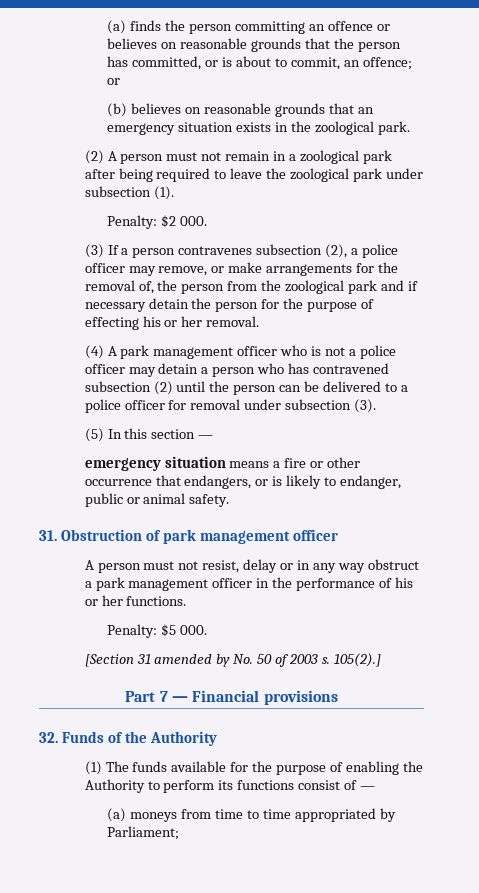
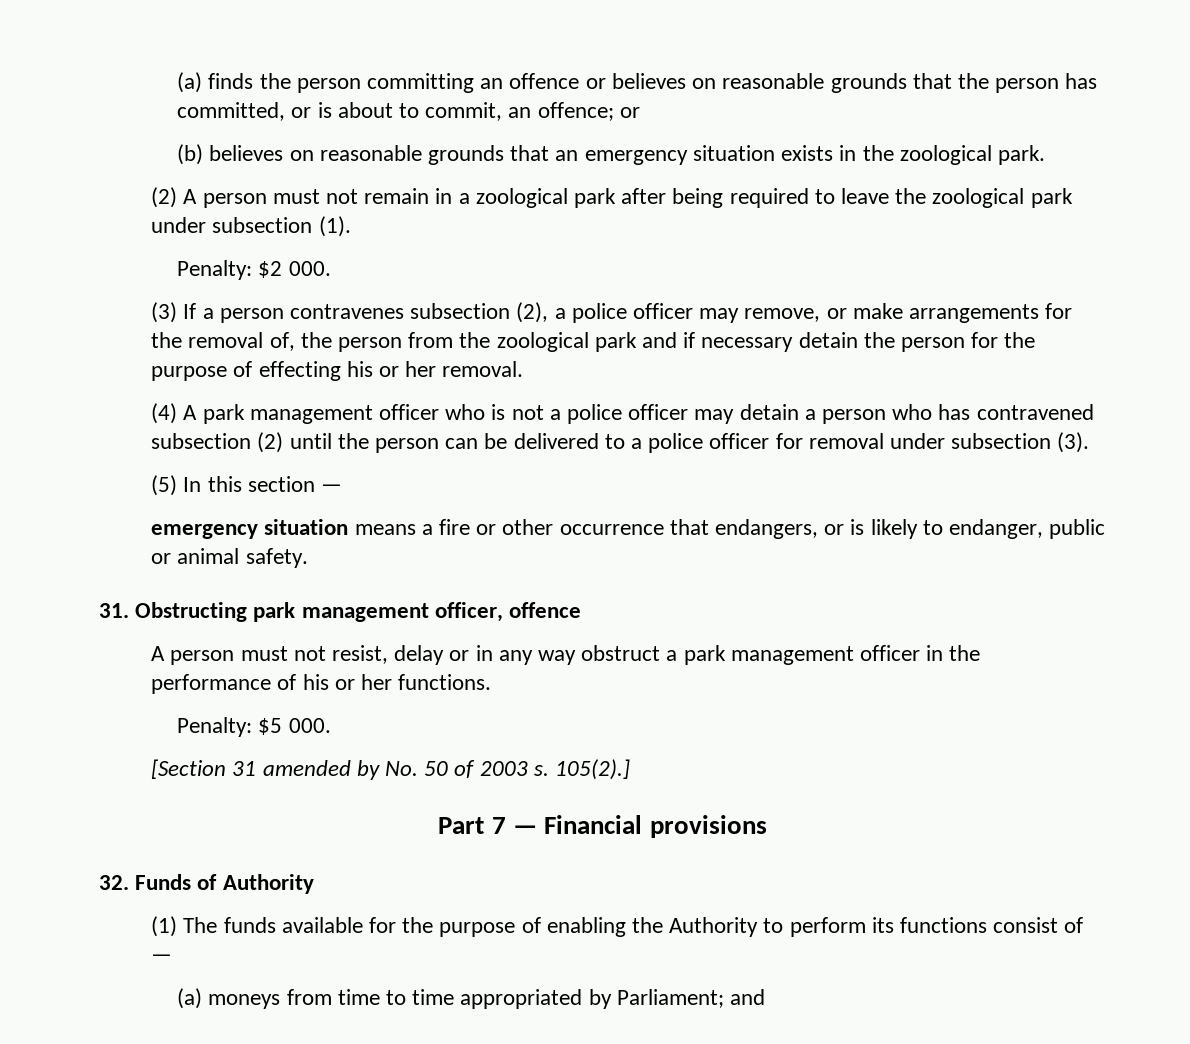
- 31. Obstruction of park management officer
+ 31. Obstructing park management officer, offence
- 32. Funds of the Authority
+ 32. Funds of Authority
- (a) moneys from time to time appropriated by Parliament;
+ (a) moneys from time to time appropriated by Parliament; and

